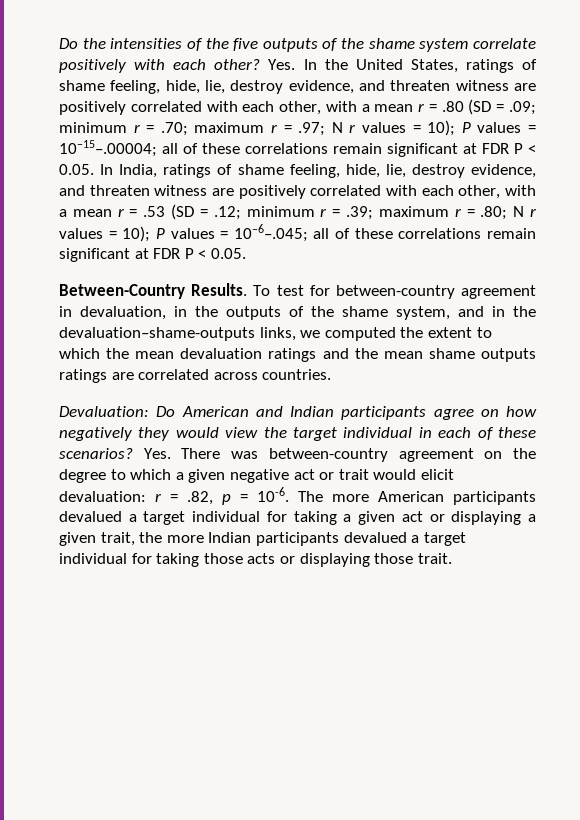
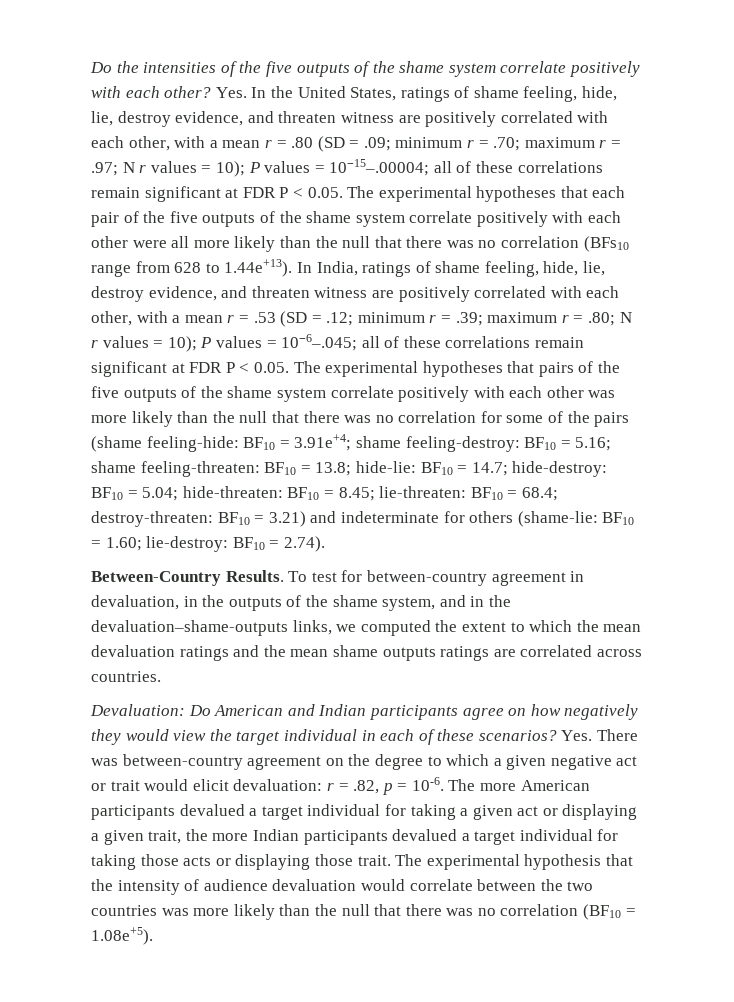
- all of these correlations remain significant at FDR P < 0.05. In India, ratings of shame feeling, hide, lie, destroy evidence, and threaten witness are positively correlated with each other, with a mean r = .53 (SD = .12;
+ all of these correlations remain significant at FDR P < 0.05. The experimental hypotheses that each pair of the five outputs of the shame system correlate positively with each other were all more likely than the null that there was no correlation (BFs10 range from 628 to 1.44e+13). In India, ratings of shame feeling, hide, lie, destroy evidence, and threaten witness are positively correlated with each other, with a mean r = .53 (SD = .12;
- P values = 10−6–.045; all of these correlations remain significant at FDR P < 0.05.
+ P values = 10−6–.045; all of these correlations remain significant at FDR P < 0.05. The experimental hypotheses that pairs of the five outputs of the shame system correlate positively with each other was more likely than the null that there was no correlation for some of the pairs (shame feeling-hide: BF10 = 3.91e+4; shame feeling-destroy: BF10 = 5.16; shame feeling-threaten: BF10 = 13.8; hide-lie: BF10 = 14.7; hide-destroy: BF10 = 5.04; hide-threaten: BF10 = 8.45; lie-threaten: BF10 = 68.4; destroy-threaten: BF10 = 3.21) and indeterminate for others (shame-lie: BF10 = 1.60; lie-destroy: BF10 = 2.74).
+ The experimental hypothesis that the intensity of audience devaluation would correlate between the two countries was more likely than the null that there was no correlation (BF10 = 1.08e+5).

